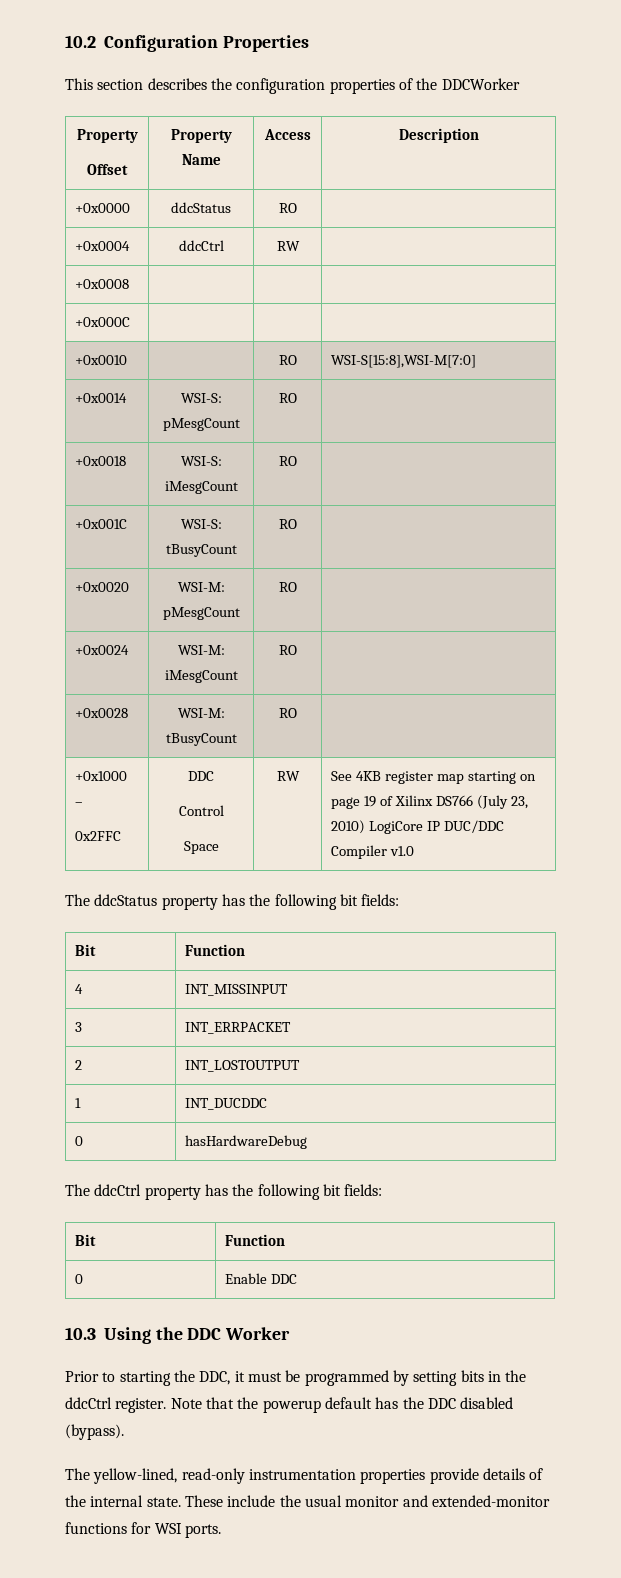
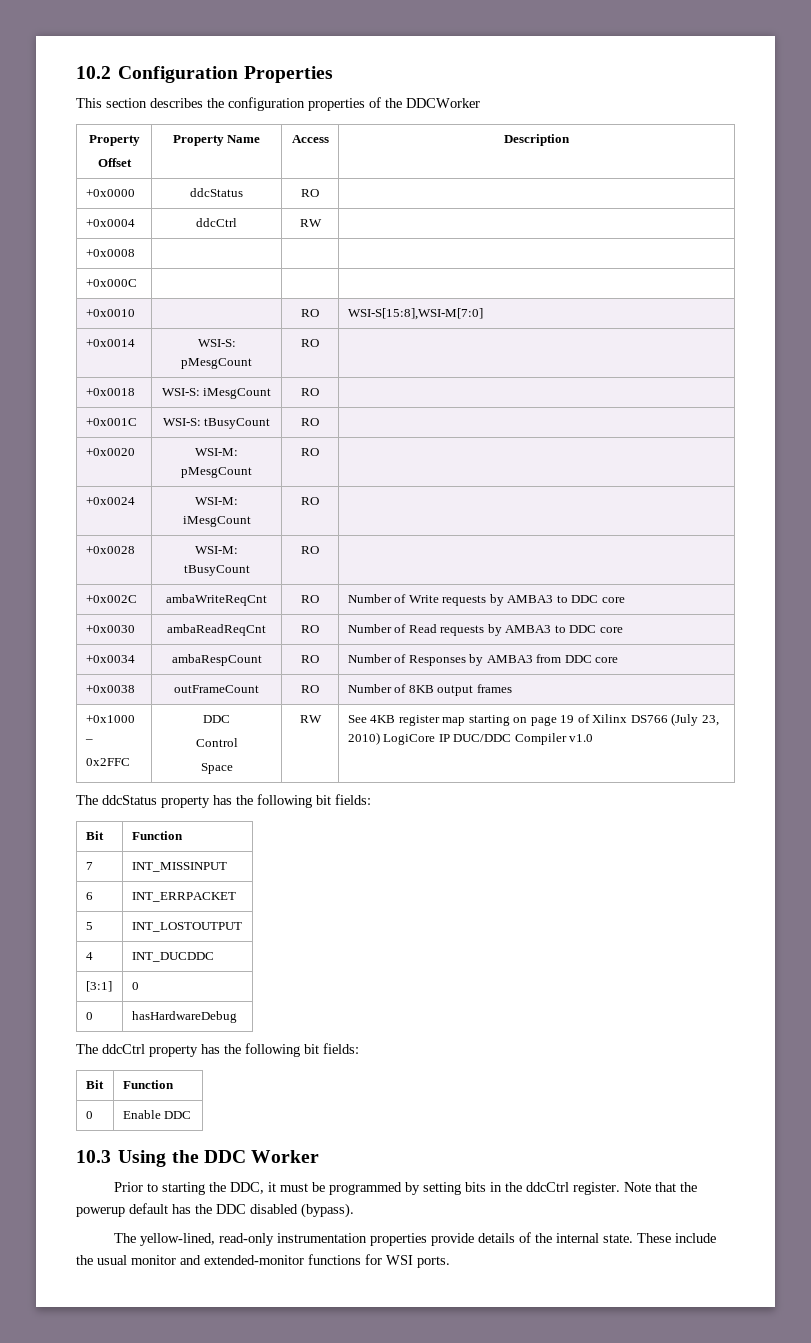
+ +0x002C | ambaWriteReqCnt | RO | Number of Write requests by AMBA3 to DDC core
+ +0x0030 | ambaReadReqCnt | RO | Number of Read requests by AMBA3 to DDC core
+ +0x0034 | ambaRespCount | RO | Number of Responses by AMBA3 from DDC core
+ +0x0038 | outFrameCount | RO | Number of 8KB output frames
- 4 | INT_MISSINPUT
+ 7 | INT_MISSINPUT
- 3 | INT_ERRPACKET
+ 6 | INT_ERRPACKET
- 2 | INT_LOSTOUTPUT
+ 5 | INT_LOSTOUTPUT
- 1 | INT_DUCDDC
+ 4 | INT_DUCDDC
+ [3:1] | 0

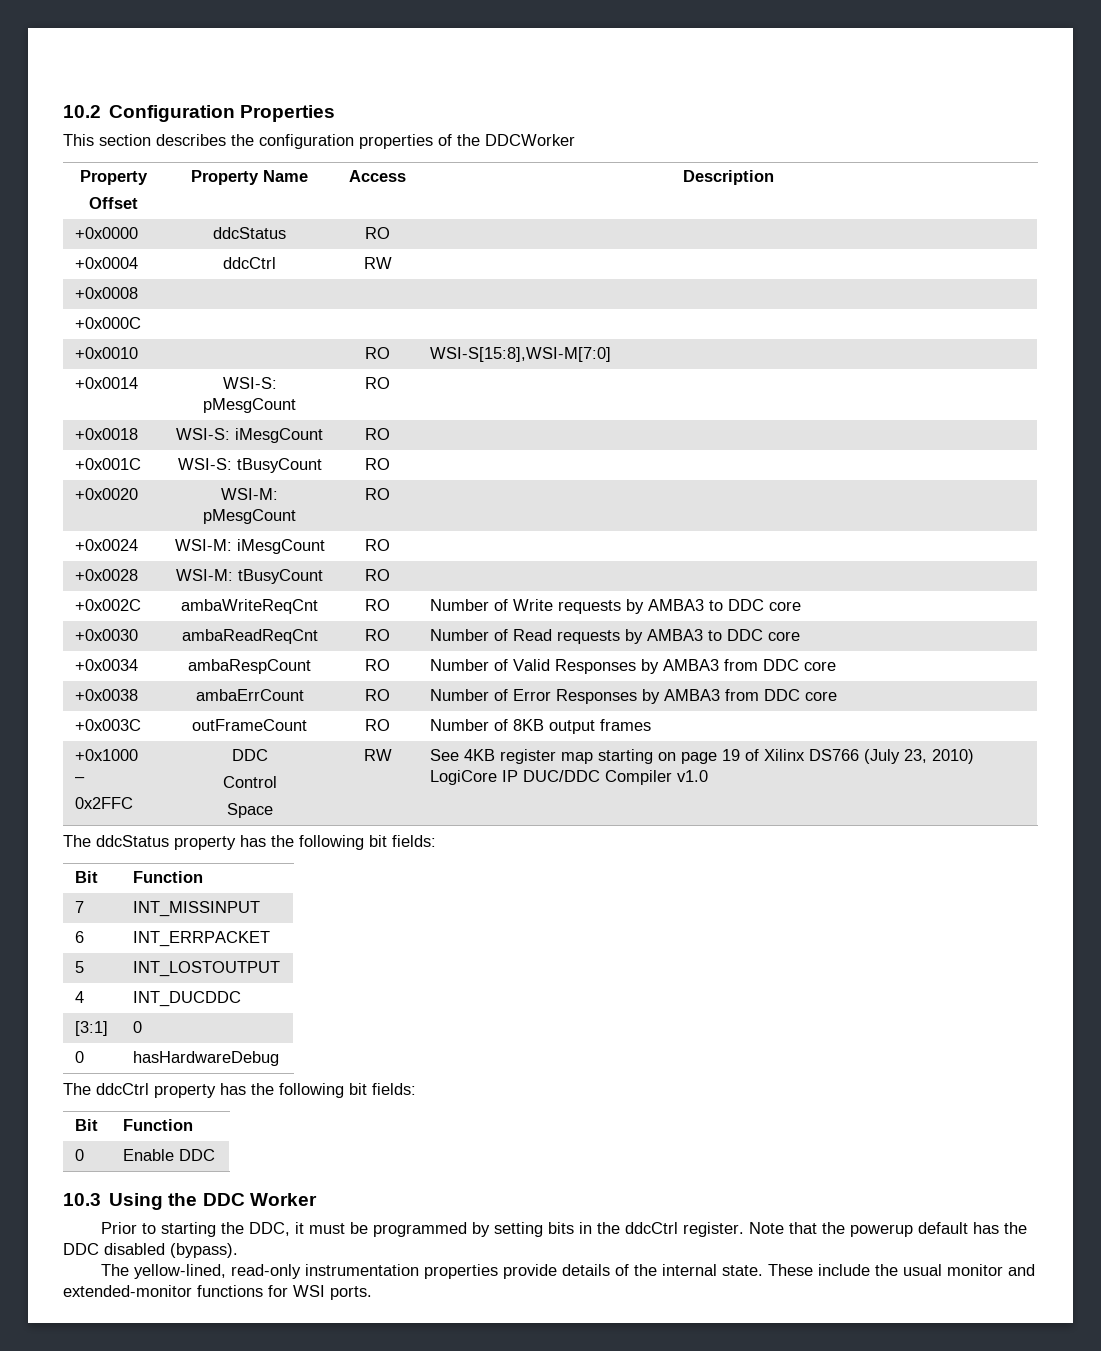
- +0x0034 | ambaRespCount | RO | Number of Responses by AMBA3 from DDC core
+ +0x0034 | ambaRespCount | RO | Number of Valid Responses by AMBA3 from DDC core
- +0x0038 | outFrameCount | RO | Number of 8KB output frames
+ +0x0038 | ambaErrCount | RO | Number of Error Responses by AMBA3 from DDC core
+ +0x003C | outFrameCount | RO | Number of 8KB output frames

